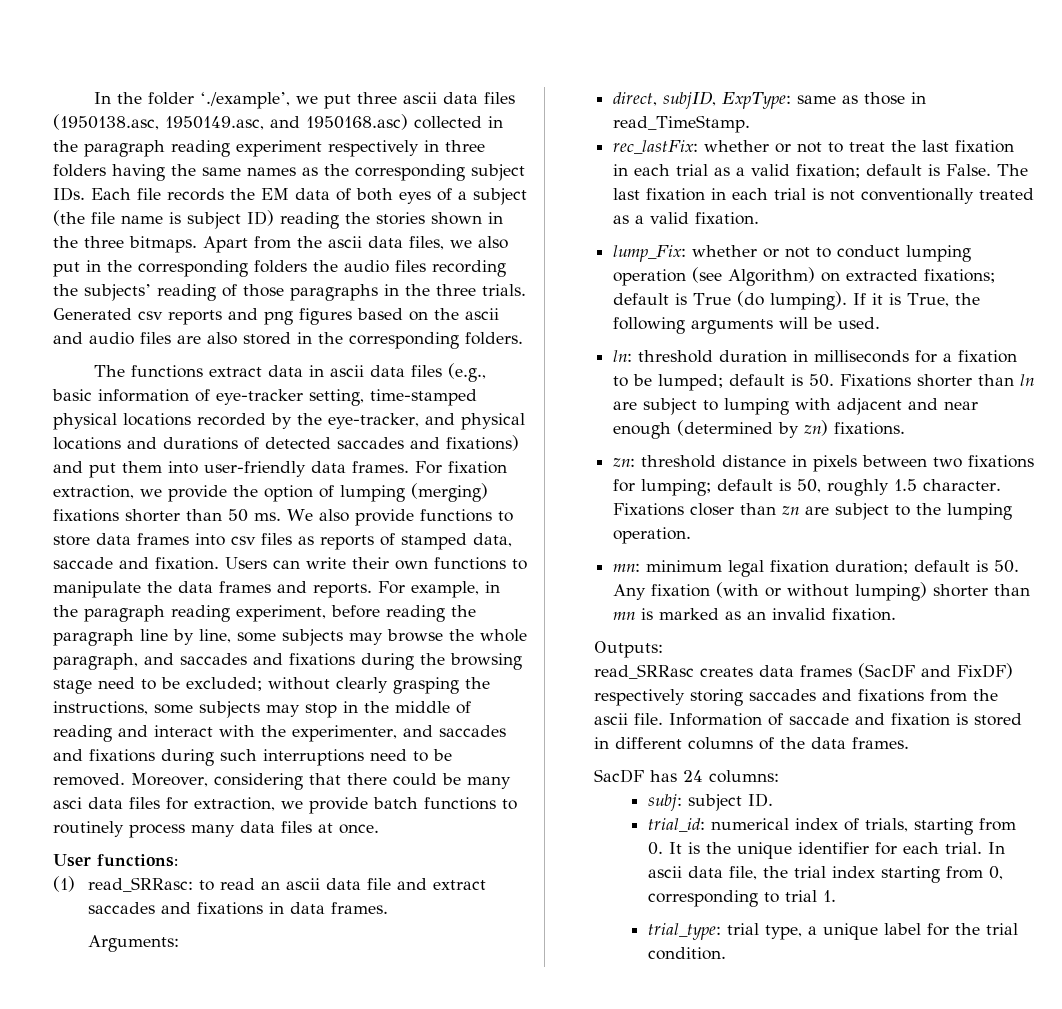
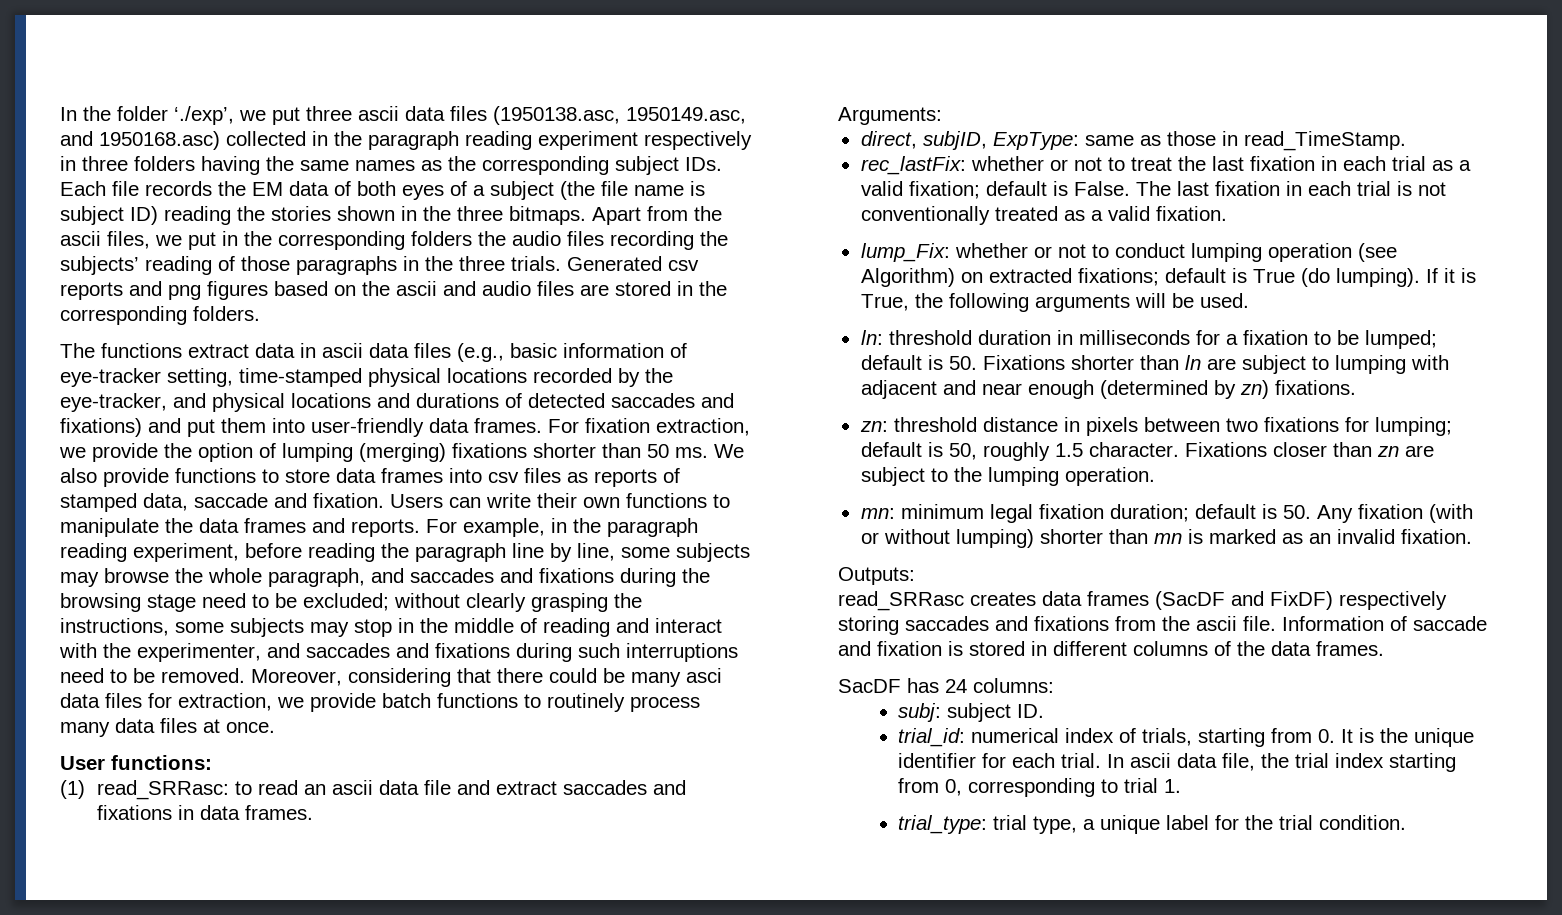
- In the folder ‘./example’, we put three ascii data files (1950138.asc, 1950149.asc, and 1950168.asc) collected in the paragraph reading experiment respectively in three folders having the same names as the corresponding subject IDs. Each file records the EM data of both eyes of a subject (the file name is subject ID) reading the stories shown in the three bitmaps.
+ In the folder ‘./exp’, we put three ascii data files (1950138.asc, 1950149.asc, and 1950168.asc) collected in the paragraph reading experiment respectively in three folders having the same names as the corresponding subject IDs. Each file records the EM data of both eyes of a subject (the file name is subject ID) reading the stories shown in the three bitmaps.
- Apart from the ascii data files, we also put in the corresponding folders the audio files recording the subjects’ reading of those paragraphs in the three trials.
+ Apart from the ascii files, we put in the corresponding folders the audio files recording the subjects’ reading of those paragraphs in the three trials.
- Generated csv reports and png figures based on the ascii and audio files are also stored in the corresponding folders.
+ Generated csv reports and png figures based on the ascii and audio files are stored in the corresponding folders.

